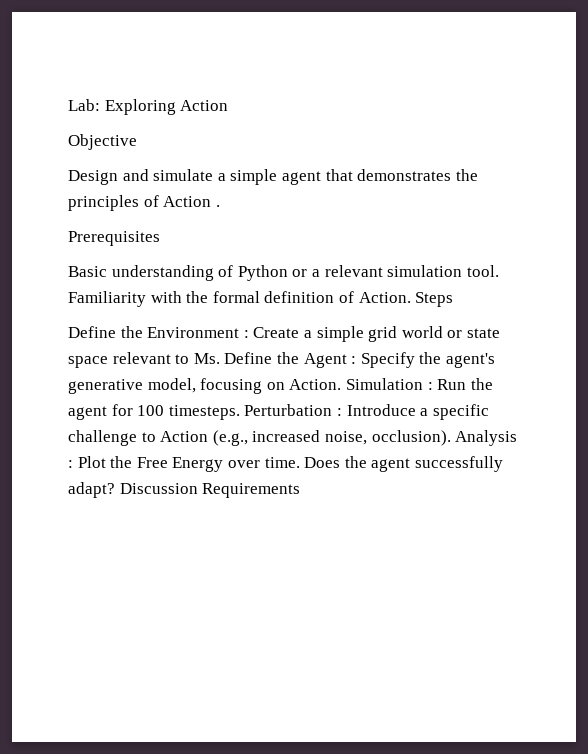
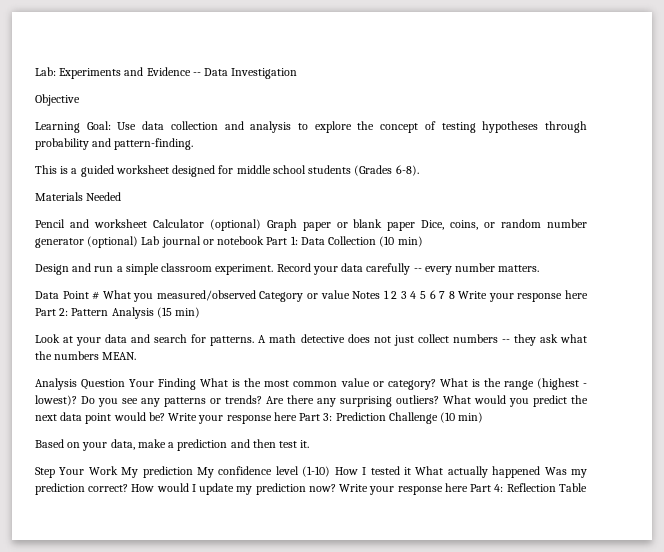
- Lab: Exploring Action
+ Lab: Experiments and Evidence -- Data Investigation
  Objective
+ Learning Goal: Use data collection and analysis to explore the concept of testing hypotheses through probability and pattern-finding.
+ This is a guided worksheet designed for middle school students (Grades 6-8).
+ Materials Needed
+ Pencil and worksheet Calculator (optional) Graph paper or blank paper Dice, coins, or random number generator (optional) Lab journal or notebook Part 1: Data Collection (10 min)
- Design and simulate a simple agent that demonstrates the principles of Action .
- Prerequisites
- Basic understanding of Python or a relevant simulation tool. Familiarity with the formal definition of Action. Steps
- Define the Environment : Create a simple grid world or state space relevant to Ms. Define the Agent : Specify the agent's generative model, focusing on Action. Simulation : Run the agent for 100 timesteps. Perturbation : Introduce a specific challenge to Action (e.g., increased noise, occlusion). Analysis : Plot the Free Energy over time. Does the agent successfully adapt? Discussion Requirements
+ Design and run a simple classroom experiment. Record your data carefully -- every number matters.
+ Data Point # What you measured/observed Category or value Notes 1 2 3 4 5 6 7 8 Write your response here Part 2: Pattern Analysis (15 min)
+ Look at your data and search for patterns. A math detective does not just collect numbers -- they ask what the numbers MEAN.
+ Analysis Question Your Finding What is the most common value or category? What is the range (highest - lowest)? Do you see any patterns or trends? Are there any surprising outliers? What would you predict the next data point would be? Write your response here Part 3: Prediction Challenge (10 min)
+ Based on your data, make a prediction and then test it.
+ Step Your Work My prediction My confidence level (1-10) How I tested it What actually happened Was my prediction correct? How would I update my prediction now? Write your response here Part 4: Reflection Table

